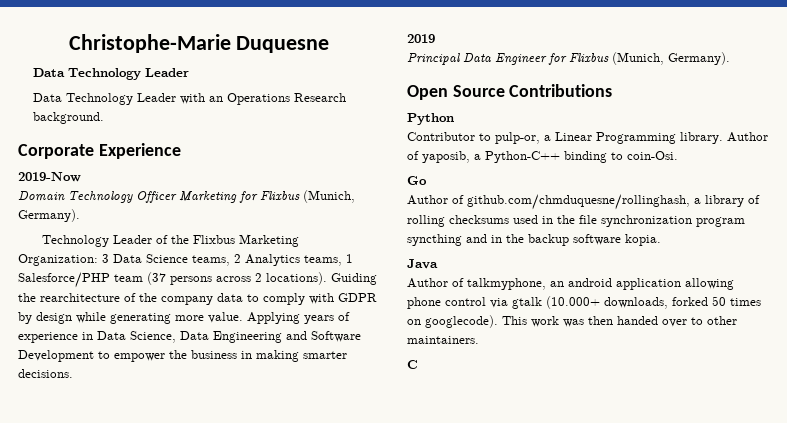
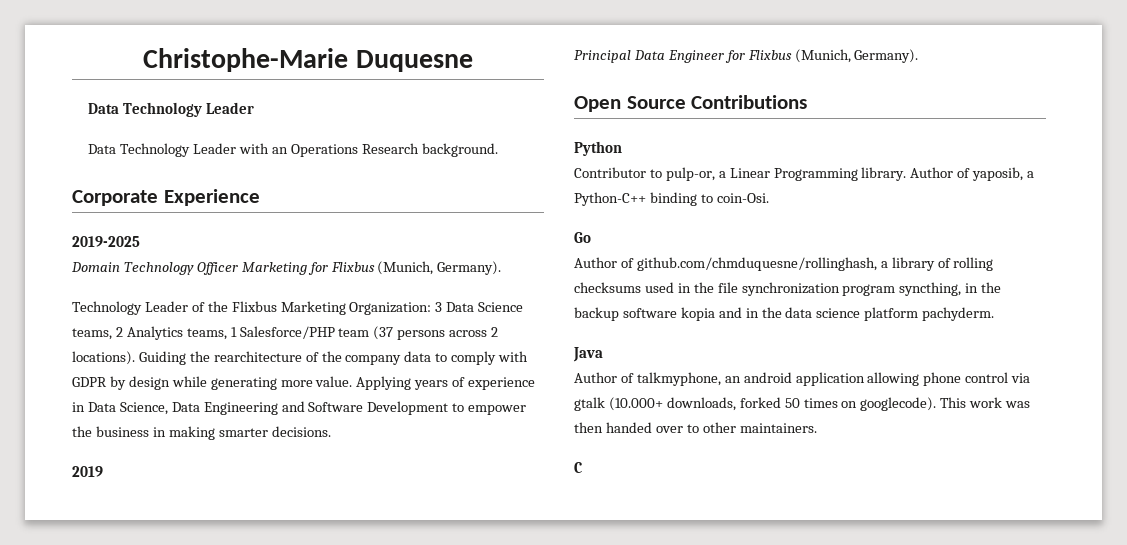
- 2019-Now
+ 2019-2025
- Author of github.com/chmduquesne/rollinghash, a library of rolling checksums used in the file synchronization program syncthing and in the backup software kopia.
+ Author of github.com/chmduquesne/rollinghash, a library of rolling checksums used in the file synchronization program syncthing, in the backup software kopia and in the data science platform pachyderm.

